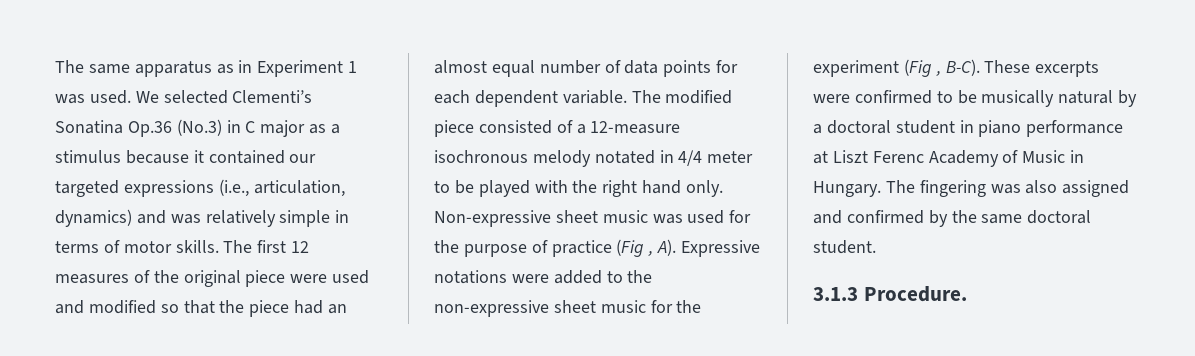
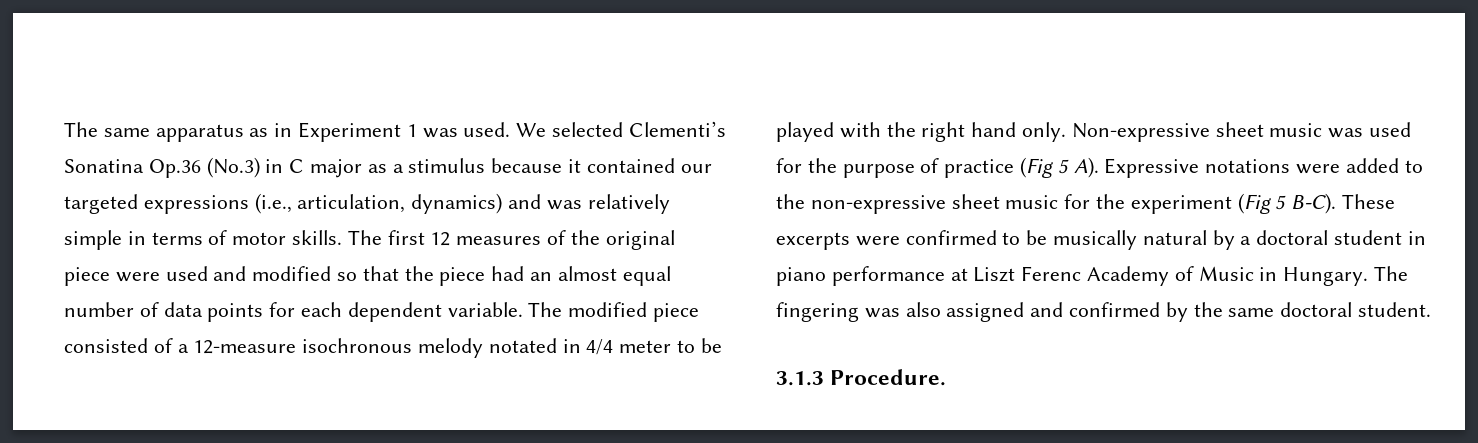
- Non-expressive sheet music was used for the purpose of practice (Fig , A). Expressive notations were added to the non-expressive sheet music for the experiment (Fig , B-C).
+ Non-expressive sheet music was used for the purpose of practice (Fig 5 A). Expressive notations were added to the non-expressive sheet music for the experiment (Fig 5 B-C).

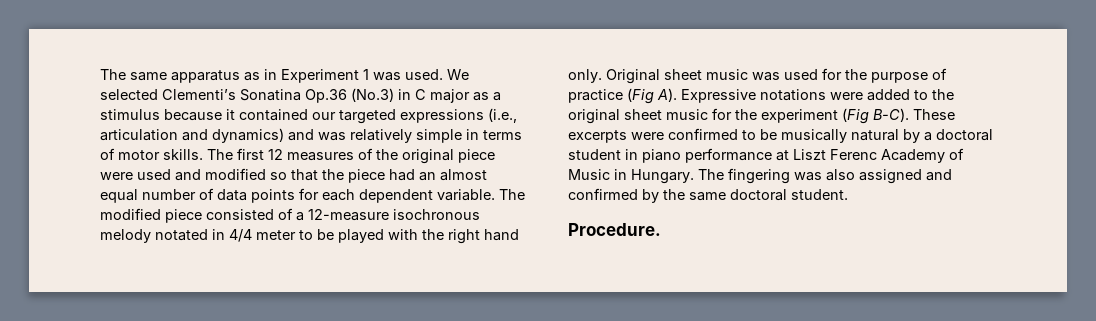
- We selected Clementi’s Sonatina Op.36 (No.3) in C major as a stimulus because it contained our targeted expressions (i.e., articulation, dynamics) and was relatively simple in terms of motor skills.
+ We selected Clementi’s Sonatina Op.36 (No.3) in C major as a stimulus because it contained our targeted expressions (i.e., articulation and dynamics) and was relatively simple in terms of motor skills.
- Non-expressive sheet music was used for the purpose of practice (Fig 5 A). Expressive notations were added to the non-expressive sheet music for the experiment (Fig 5 B-C).
+ Original sheet music was used for the purpose of practice (Fig A). Expressive notations were added to the original sheet music for the experiment (Fig B-C).
- 3.1.3 Procedure.
+ Procedure.

